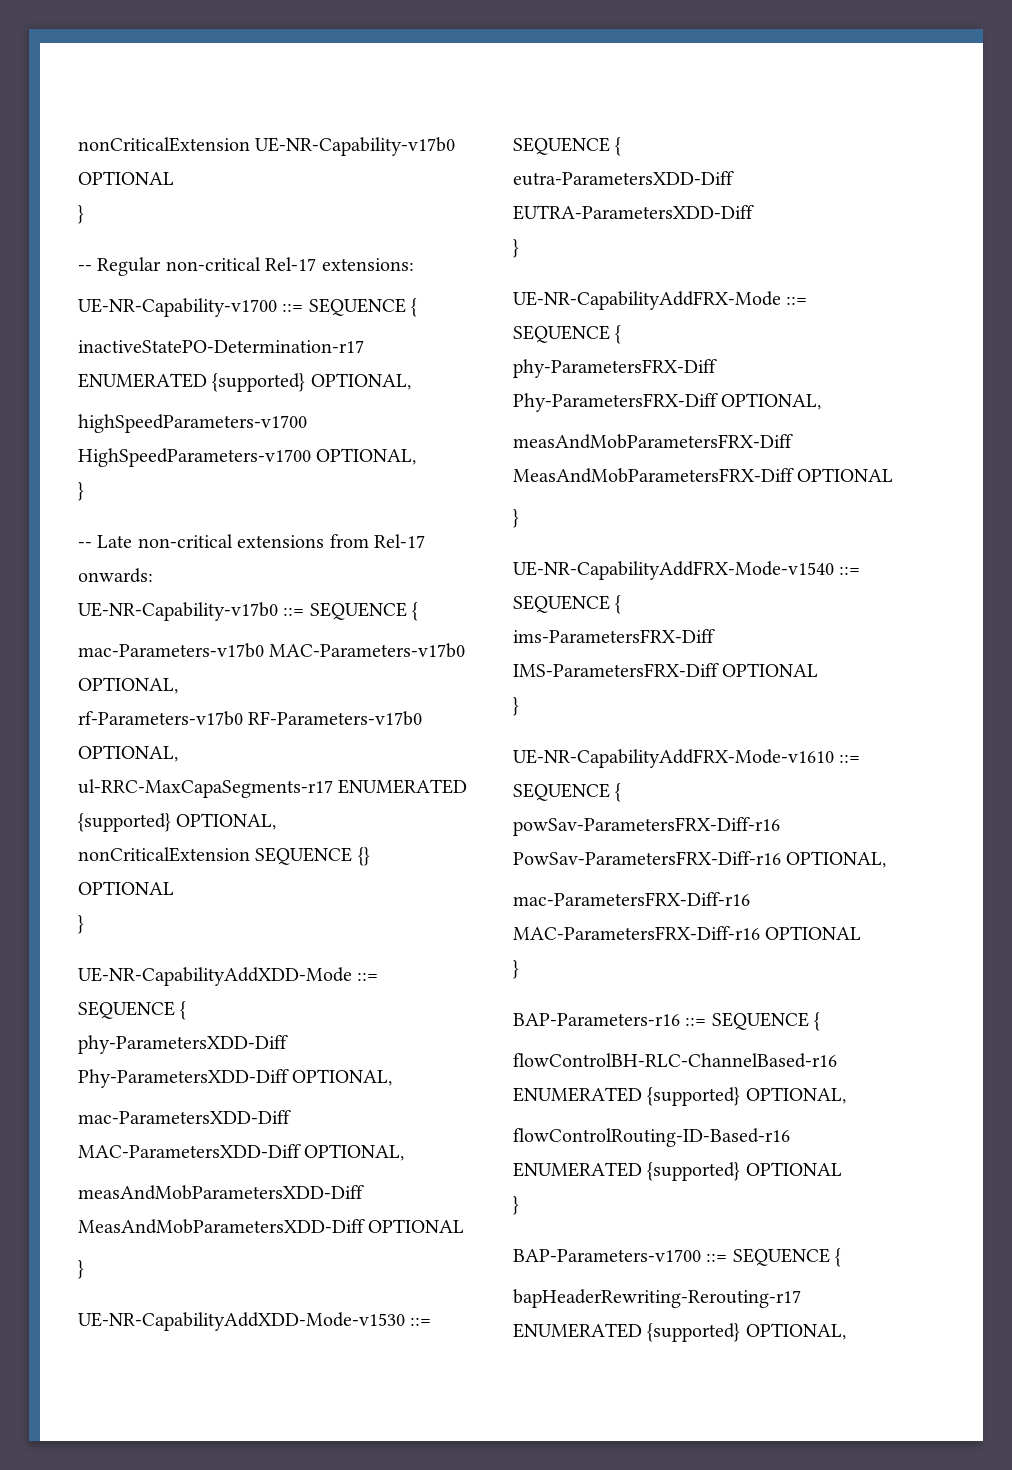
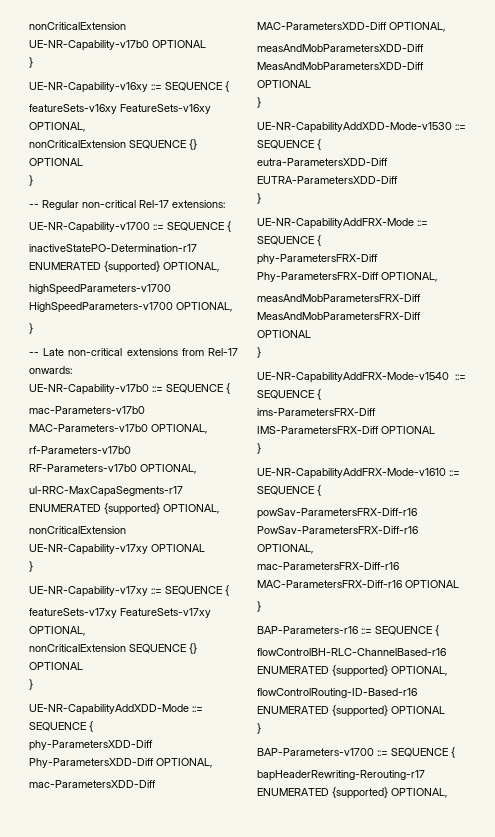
+ UE-NR-Capability-v16xy ::= SEQUENCE {
+ featureSets-v16xy FeatureSets-v16xy OPTIONAL,
+ nonCriticalExtension SEQUENCE {} OPTIONAL
+ }
+ nonCriticalExtension UE-NR-Capability-v17xy OPTIONAL
+ }
+ UE-NR-Capability-v17xy ::= SEQUENCE {
+ featureSets-v17xy FeatureSets-v17xy OPTIONAL,

